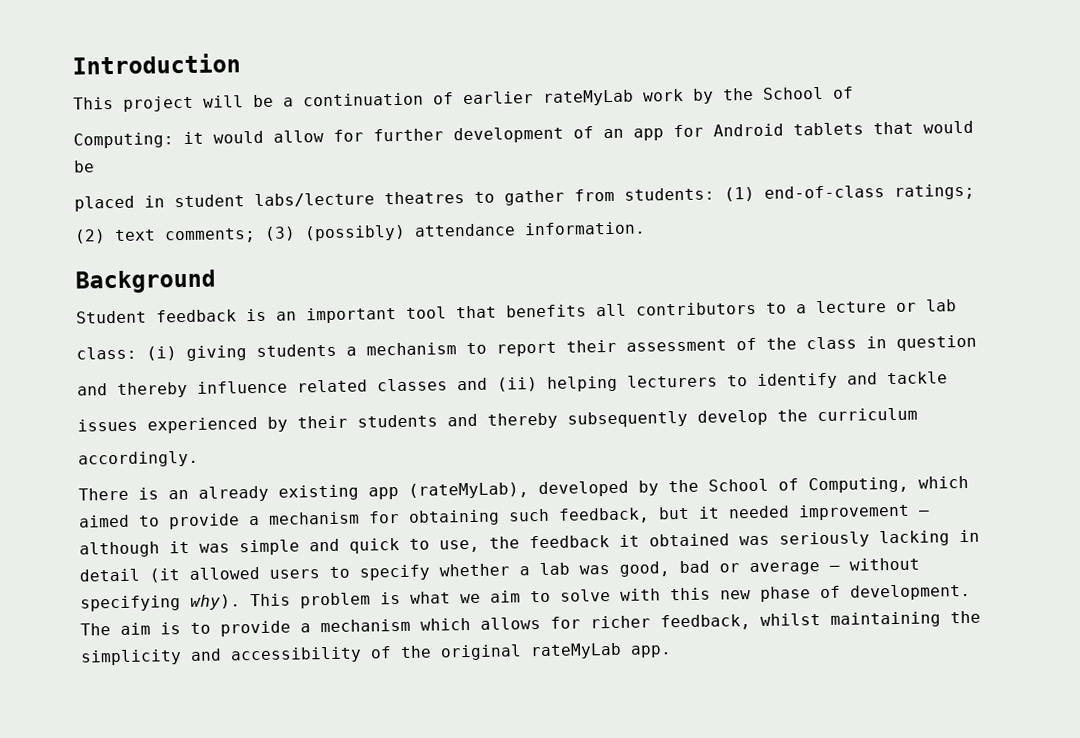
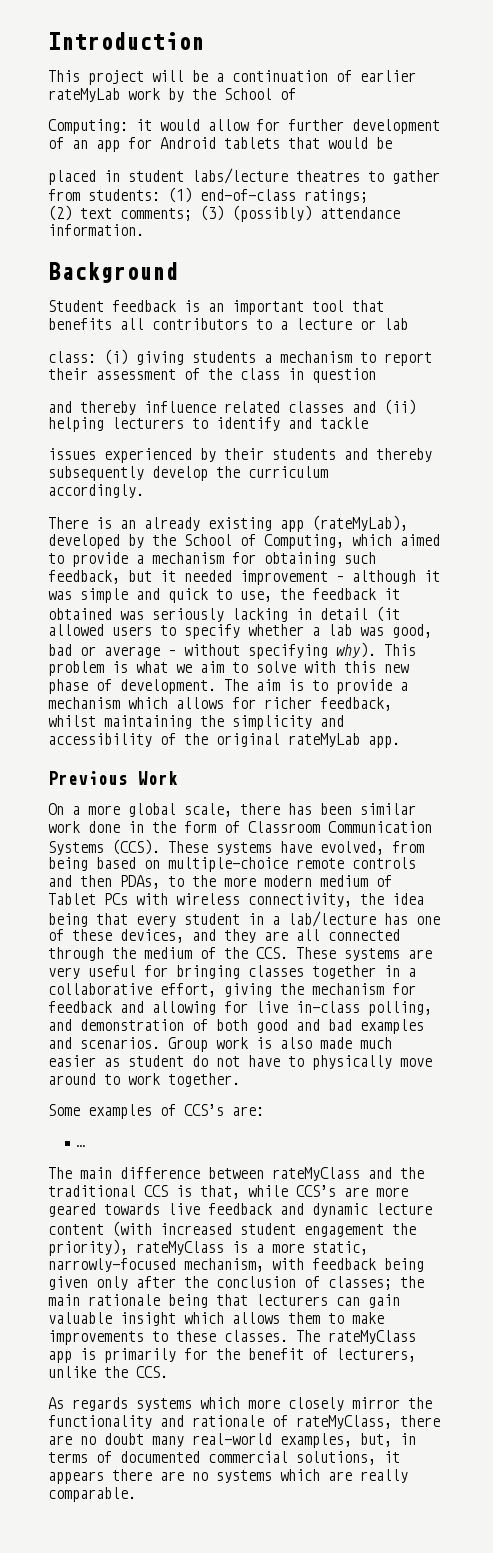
+ Previous Work
+ On a more global scale, there has been similar work done in the form of Classroom Communication Systems (CCS). These systems have evolved, from being based on multiple-choice remote controls and then PDAs, to the more modern medium of Tablet PCs with wireless connectivity, the idea being that every student in a lab/lecture has one of these devices, and they are all connected through the medium of the CCS. These systems are very useful for bringing classes together in a collaborative effort, giving the mechanism for feedback and allowing for live in-class polling, and demonstration of both good and bad examples and scenarios. Group work is also made much easier as student do not have to physically move around to work together.
+ Some examples of CCS’s are:
+ …
+ The main difference between rateMyClass and the traditional CCS is that, while CCS’s are more geared towards live feedback and dynamic lecture content (with increased student engagement the priority), rateMyClass is a more static, narrowly-focused mechanism, with feedback being given only after the conclusion of classes; the main rationale being that lecturers can gain valuable insight which allows them to make improvements to these classes. The rateMyClass app is primarily for the benefit of lecturers, unlike the CCS.
+ As regards systems which more closely mirror the functionality and rationale of rateMyClass, there are no doubt many real-world examples, but, in terms of documented commercial solutions, it appears there are no systems which are really comparable.

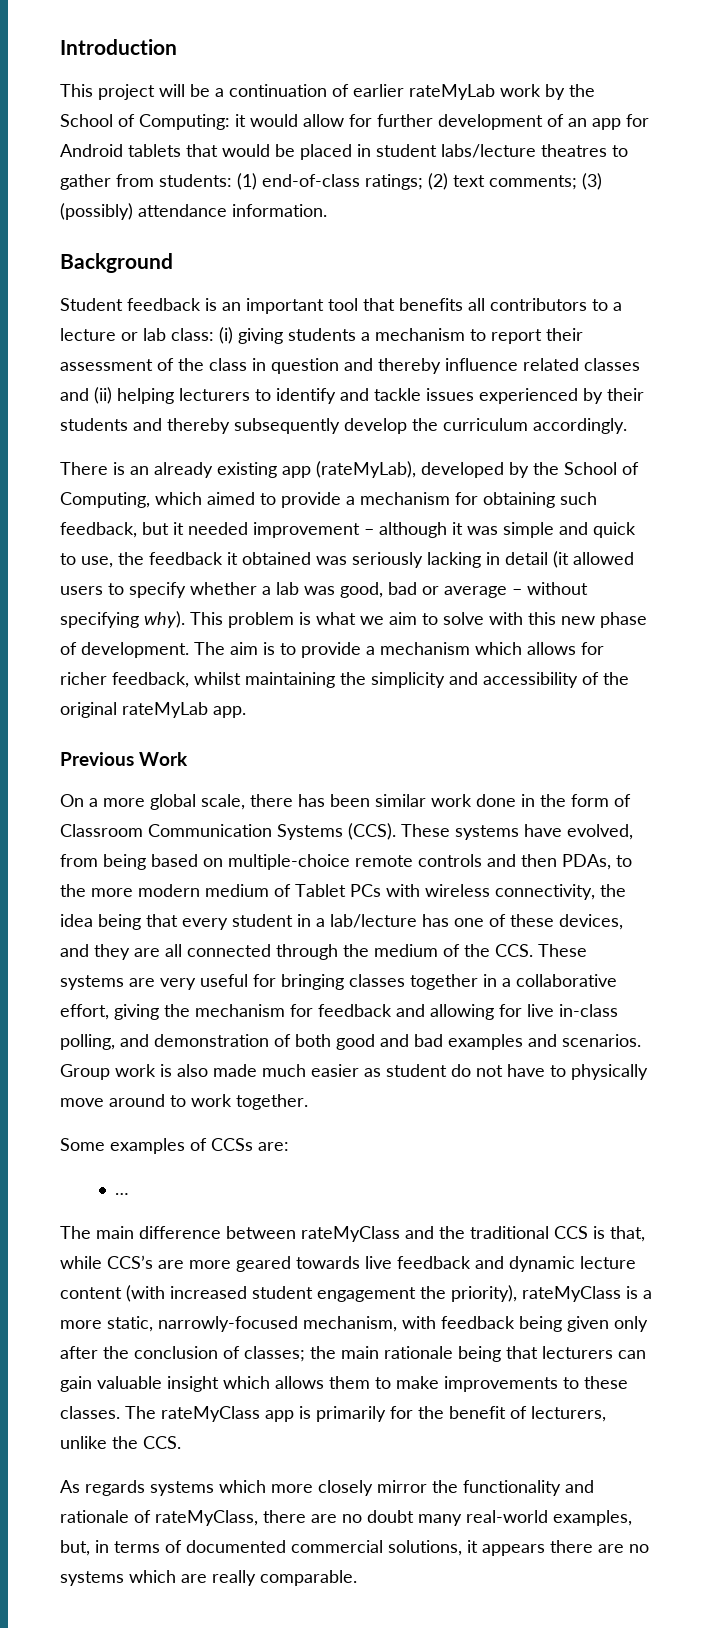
- This project will be a continuation of earlier rateMyLab work by the School of
- Computing: it would allow for further development of an app for Android tablets that would be
- placed in student labs/lecture theatres to gather from students: (1) end-of-class ratings;
- (2) text comments; (3) (possibly) attendance information.
+ This project will be a continuation of earlier rateMyLab work by the School of Computing: it would allow for further development of an app for Android tablets that would be placed in student labs/lecture theatres to gather from students: (1) end-of-class ratings; (2) text comments; (3) (possibly) attendance information.
- Student feedback is an important tool that benefits all contributors to a lecture or lab
- class: (i) giving students a mechanism to report their assessment of the class in question
- and thereby influence related classes and (ii) helping lecturers to identify and tackle
- issues experienced by their students and thereby subsequently develop the curriculum
- accordingly.
+ Student feedback is an important tool that benefits all contributors to a lecture or lab class: (i) giving students a mechanism to report their assessment of the class in question and thereby influence related classes and (ii) helping lecturers to identify and tackle issues experienced by their students and thereby subsequently develop the curriculum accordingly.
- Some examples of CCS’s are:
+ Some examples of CCSs are:

